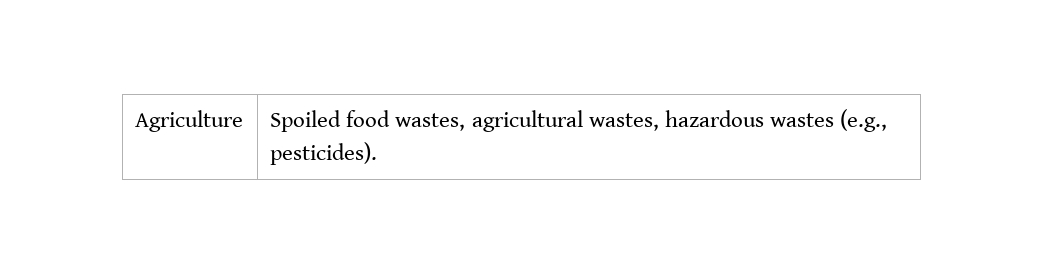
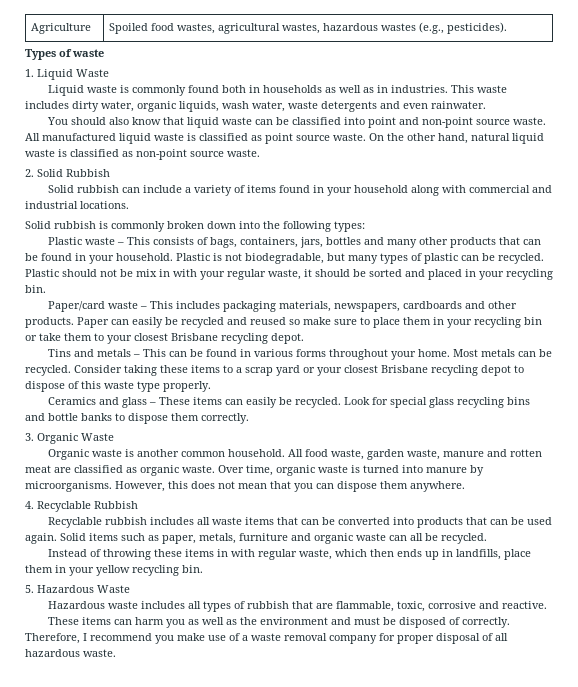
+ Types of waste
+ 1. Liquid Waste
+ Liquid waste is commonly found both in households as well as in industries. This waste includes dirty water, organic liquids, wash water, waste detergents and even rainwater.
+ You should also know that liquid waste can be classified into point and non-point source waste. All manufactured liquid waste is classified as point source waste. On the other hand, natural liquid waste is classified as non-point source waste.
+ 2. Solid Rubbish
+ Solid rubbish can include a variety of items found in your household along with commercial and industrial locations.
+ Solid rubbish is commonly broken down into the following types:
+ Plastic waste – This consists of bags, containers, jars, bottles and many other products that can be found in your household. Plastic is not biodegradable, but many types of plastic can be recycled. Plastic should not be mix in with your regular waste, it should be sorted and placed in your recycling bin.
+ Paper/card waste – This includes packaging materials, newspapers, cardboards and other products. Paper can easily be recycled and reused so make sure to place them in your recycling bin or take them to your closest Brisbane recycling depot.
+ Tins and metals – This can be found in various forms throughout your home. Most metals can be recycled. Consider taking these items to a scrap yard or your closest Brisbane recycling depot to dispose of this waste type properly.
+ Ceramics and glass – These items can easily be recycled. Look for special glass recycling bins and bottle banks to dispose them correctly.
+ 3. Organic Waste
+ Organic waste is another common household. All food waste, garden waste, manure and rotten meat are classified as organic waste. Over time, organic waste is turned into manure by microorganisms. However, this does not mean that you can dispose them anywhere.
+ 4. Recyclable Rubbish
+ Recyclable rubbish includes all waste items that can be converted into products that can be used again. Solid items such as paper, metals, furniture and organic waste can all be recycled.
+ Instead of throwing these items in with regular waste, which then ends up in landfills, place them in your yellow recycling bin.
+ 5. Hazardous Waste
+ Hazardous waste includes all types of rubbish that are flammable, toxic, corrosive and reactive.
+ These items can harm you as well as the environment and must be disposed of correctly. Therefore, I recommend you make use of a waste removal company for proper disposal of all hazardous waste.

